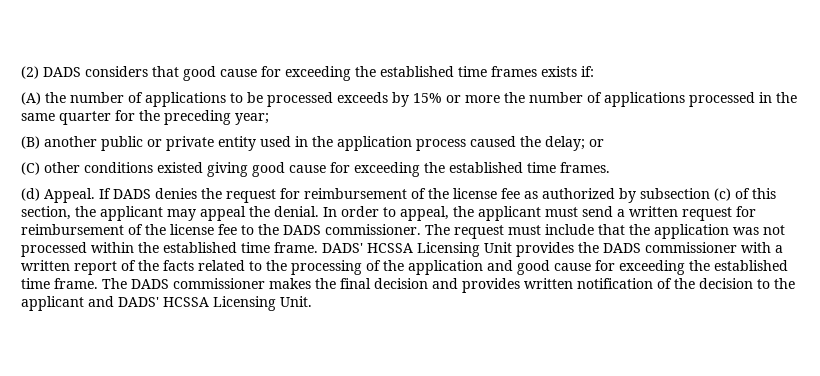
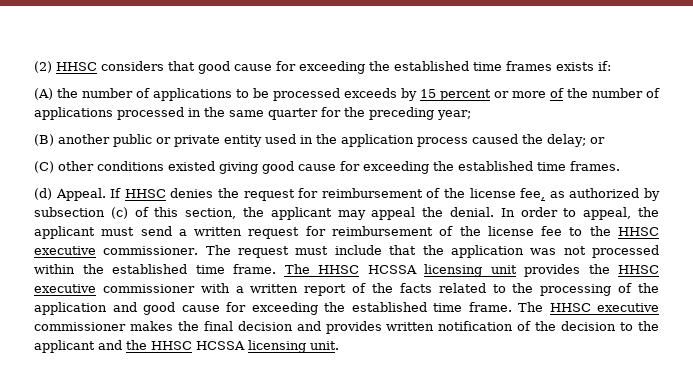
- (2) DADS considers that good cause for exceeding the established time frames exists if:
+ (2) HHSC considers that good cause for exceeding the established time frames exists if:
- (A) the number of applications to be processed exceeds by 15% or more the number of applications processed in the same quarter for the preceding year;
+ (A) the number of applications to be processed exceeds by 15 percent or more of the number of applications processed in the same quarter for the preceding year;
- If DADS denies the request for reimbursement of the license fee as authorized by subsection (c) of this section, the applicant may appeal the denial.
+ If HHSC denies the request for reimbursement of the license fee, as authorized by subsection (c) of this section, the applicant may appeal the denial.
- In order to appeal, the applicant must send a written request for reimbursement of the license fee to the DADS commissioner.
+ In order to appeal, the applicant must send a written request for reimbursement of the license fee to the HHSC executive commissioner.
- DADS' HCSSA Licensing Unit provides the DADS commissioner with a written report of the facts related to the processing of the application and good cause for exceeding the established time frame.
+ The HHSC HCSSA licensing unit provides the HHSC executive commissioner with a written report of the facts related to the processing of the application and good cause for exceeding the established time frame.
- The DADS commissioner makes the final decision and provides written notification of the decision to the applicant and DADS' HCSSA Licensing Unit.
+ The HHSC executive commissioner makes the final decision and provides written notification of the decision to the applicant and the HHSC HCSSA licensing unit.

